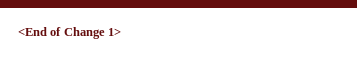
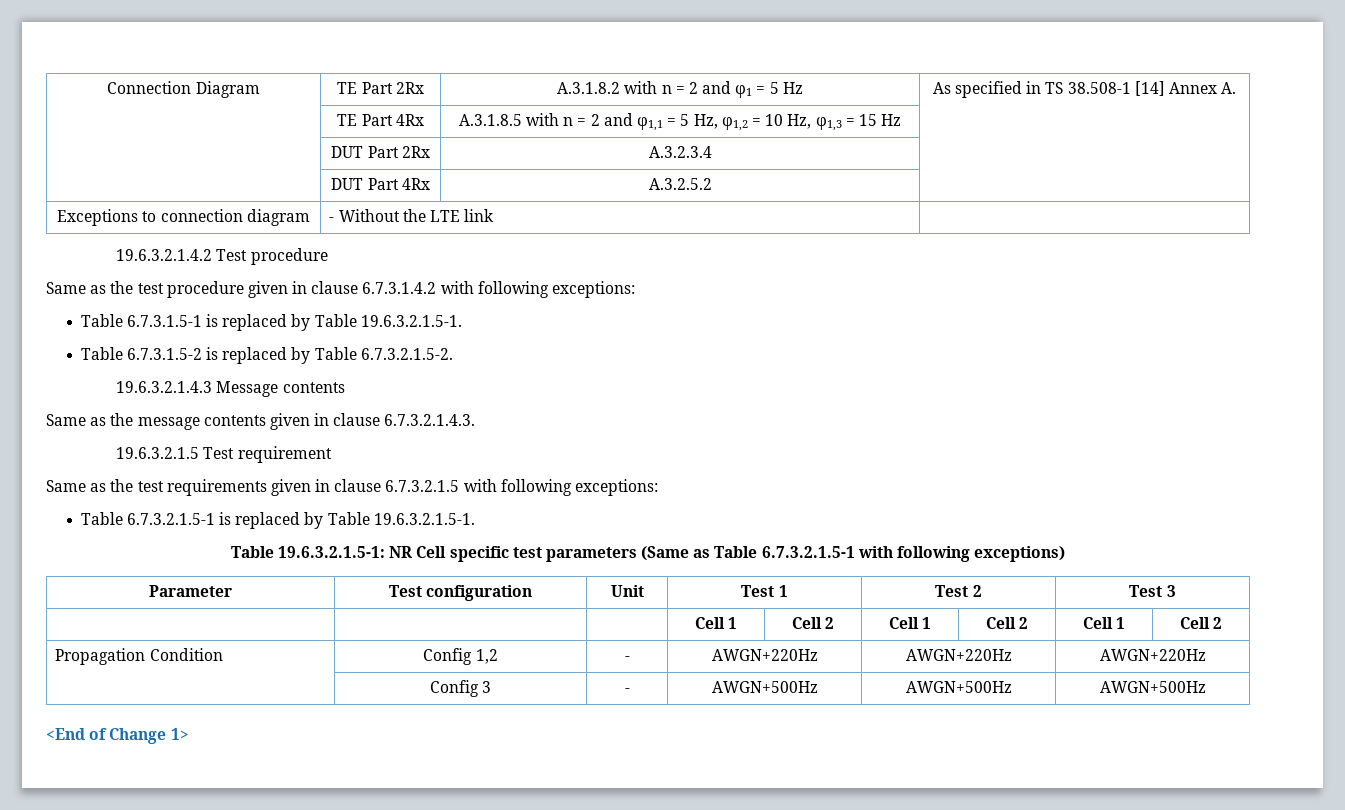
+ Connection Diagram | TE Part 2Rx | A.3.1.8.2 with n = 2 and φ1 = 5 Hz | As specified in TS 38.508-1 [14] Annex A.
+ | TE Part 4Rx | A.3.1.8.5 with n = 2 and φ1,1 = 5 Hz, φ1,2 = 10 Hz, φ1,3 = 15 Hz |
+ | DUT Part 2Rx | A.3.2.3.4 |
+ | DUT Part 4Rx | A.3.2.5.2 |
+ Exceptions to connection diagram | - Without the LTE link |
+ 19.6.3.2.1.4.2 Test procedure
+ Same as the test procedure given in clause 6.7.3.1.4.2 with following exceptions:
+ Table 6.7.3.1.5-1 is replaced by Table 19.6.3.2.1.5-1.
+ Table 6.7.3.1.5-2 is replaced by Table 6.7.3.2.1.5-2.
+ 19.6.3.2.1.4.3 Message contents
+ Same as the message contents given in clause 6.7.3.2.1.4.3.
+ 19.6.3.2.1.5 Test requirement
+ Same as the test requirements given in clause 6.7.3.2.1.5 with following exceptions:
+ Table 6.7.3.2.1.5-1 is replaced by Table 19.6.3.2.1.5-1.
+ Table 19.6.3.2.1.5-1: NR Cell specific test parameters (Same as Table 6.7.3.2.1.5-1 with following exceptions)
+ Parameter | Test configuration | Unit | Test 1 | Test 2 | Test 3
+ | | | Cell 1 | Cell 2 | Cell 1 | Cell 2 | Cell 1 | Cell 2
+ Propagation Condition | Config 1,2 | - | AWGN+220Hz | AWGN+220Hz | AWGN+220Hz
+ | Config 3 | - | AWGN+500Hz | AWGN+500Hz | AWGN+500Hz

